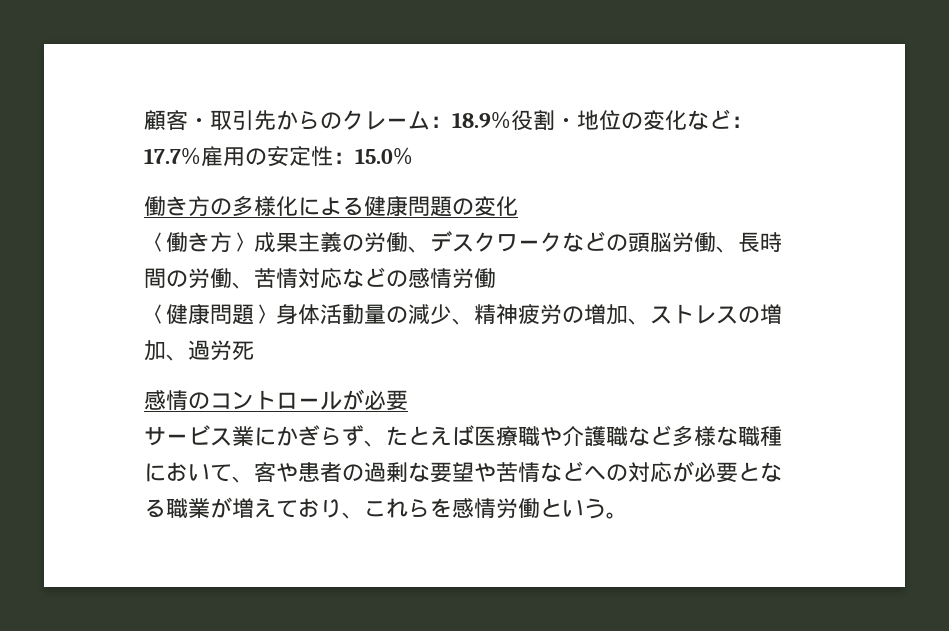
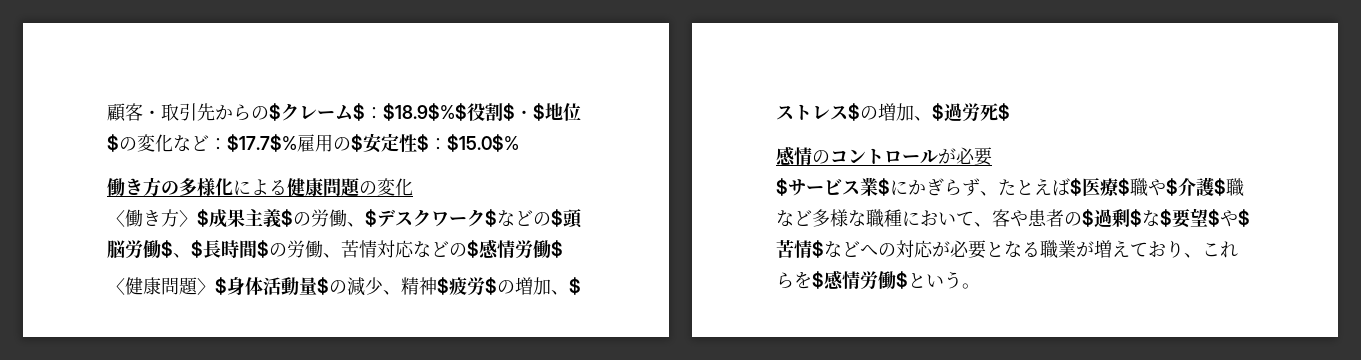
- 顧客・取引先からのクレーム：18.9%役割・地位の変化など：17.7%雇用の安定性：15.0%
+ 顧客・取引先からの$クレーム$：$18.9$%$役割$・$地位$の変化など：$17.7$%雇用の$安定性$：$15.0$%
- 〈働き方〉成果主義の労働、デスクワークなどの頭脳労働、長時間の労働、苦情対応などの感情労働
+ 〈働き方〉$成果主義$の労働、$デスクワーク$などの$頭脳労働$、$長時間$の労働、苦情対応などの$感情労働$
- 〈健康問題〉身体活動量の減少、精神疲労の増加、ストレスの増加、過労死
+ 〈健康問題〉$身体活動量$の減少、精神$疲労$の増加、$ストレス$の増加、$過労死$
- サービス業にかぎらず、たとえば医療職や介護職など多様な職種において、客や患者の過剰な要望や苦情などへの対応が必要となる職業が増えており、これらを感情労働という。
+ $サービス業$にかぎらず、たとえば$医療$職や$介護$職など多様な職種において、客や患者の$過剰$な$要望$や$苦情$などへの対応が必要となる職業が増えており、これらを$感情労働$という。

